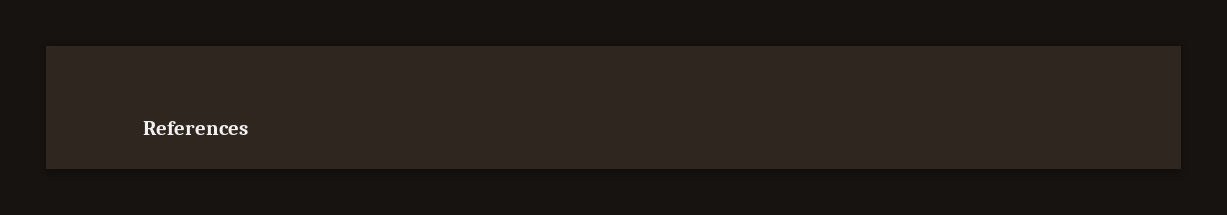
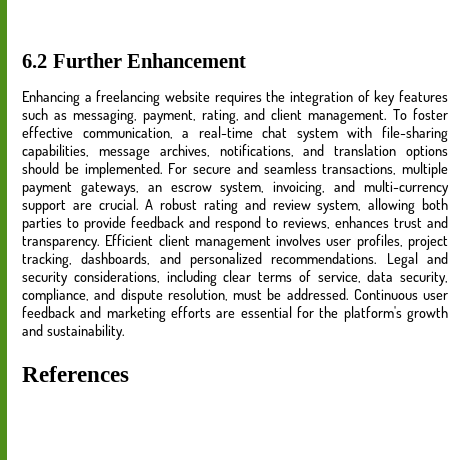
+ 6.2 Further Enhancement
+ Enhancing a freelancing website requires the integration of key features such as messaging, payment, rating, and client management. To foster effective communication, a real-time chat system with file-sharing capabilities, message archives, notifications, and translation options should be implemented. For secure and seamless transactions, multiple payment gateways, an escrow system, invoicing, and multi-currency support are crucial. A robust rating and review system, allowing both parties to provide feedback and respond to reviews, enhances trust and transparency. Efficient client management involves user profiles, project tracking, dashboards, and personalized recommendations. Legal and security considerations, including clear terms of service, data security, compliance, and dispute resolution, must be addressed. Continuous user feedback and marketing efforts are essential for the platform's growth and sustainability.

